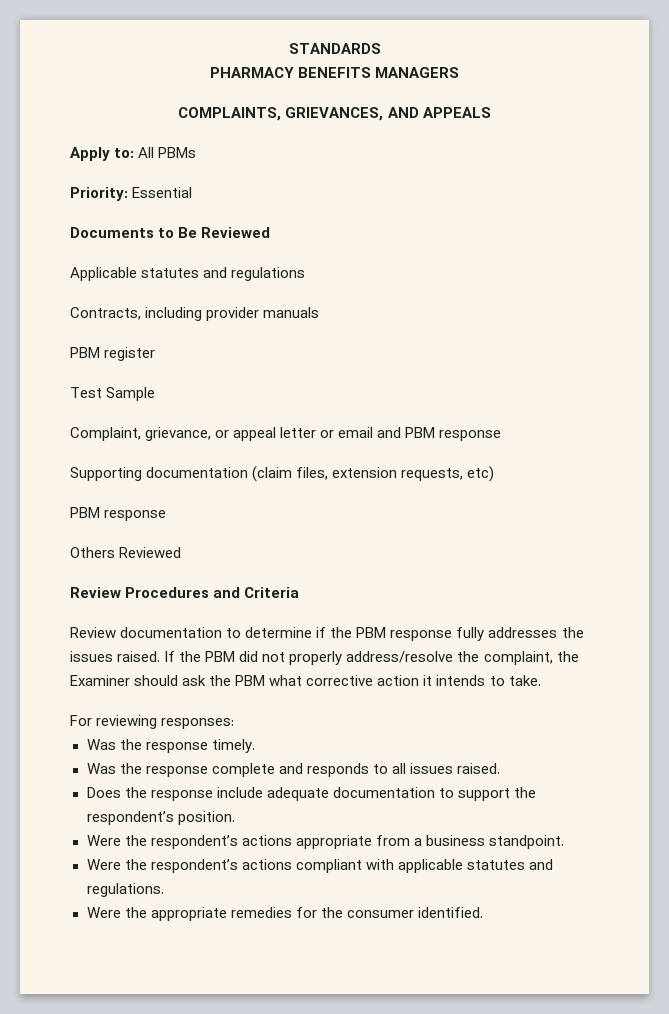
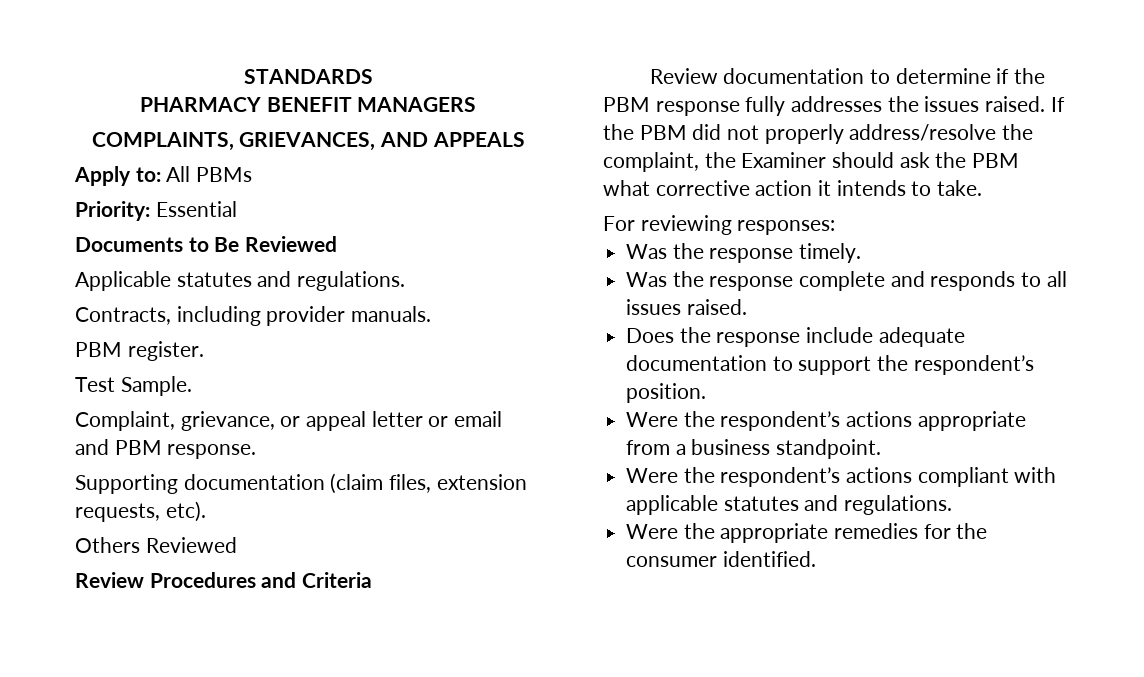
- PHARMACY BENEFITS MANAGERS
+ PHARMACY BENEFIT MANAGERS
- Applicable statutes and regulations
+ Applicable statutes and regulations.
- Contracts, including provider manuals
- PBM register
+ Contracts, including provider manuals.
+ PBM register.
- Test Sample
+ Test Sample.
- Complaint, grievance, or appeal letter or email and PBM response
+ Complaint, grievance, or appeal letter or email and PBM response.
- Supporting documentation (claim files, extension requests, etc)
- PBM response
+ Supporting documentation (claim files, extension requests, etc).

